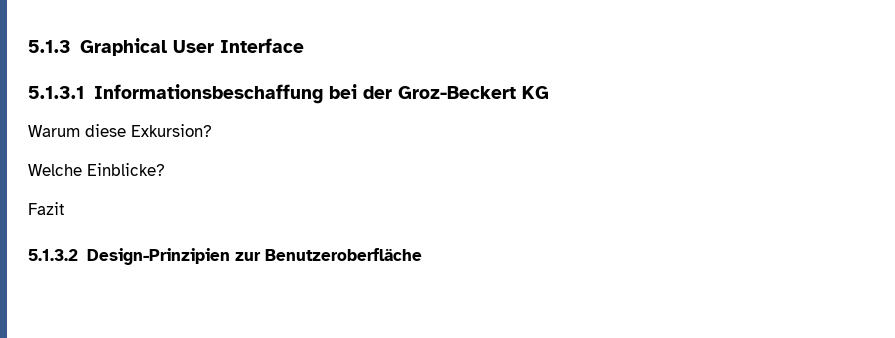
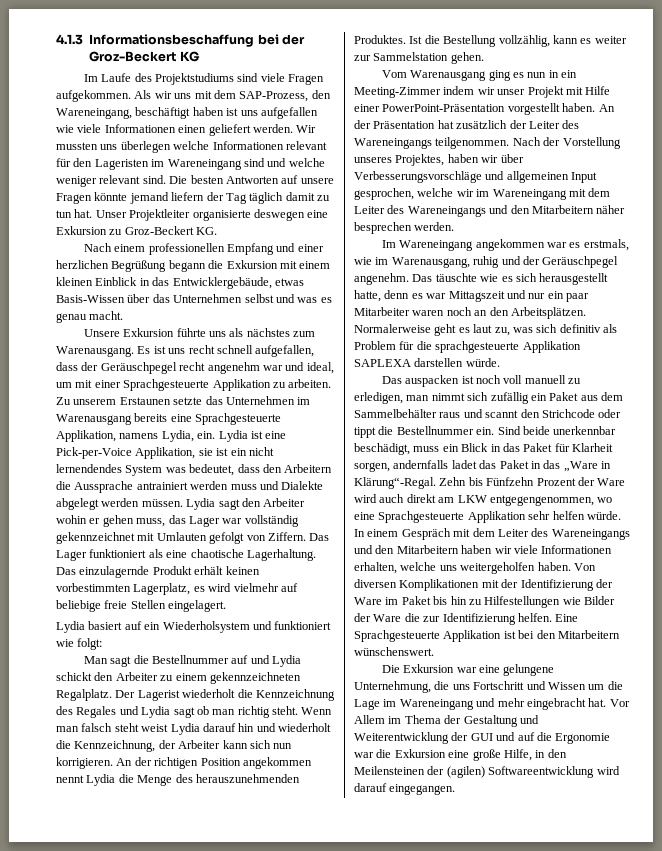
- 5.1.3 Graphical User Interface
- 5.1.3.1 Informationsbeschaffung bei der Groz-Beckert KG
+ 4.1.3 Informationsbeschaffung bei der Groz-Beckert KG
- Warum diese Exkursion?
- Welche Einblicke?
- Fazit
- 5.1.3.2 Design-Prinzipien zur Benutzeroberfläche
+ Im Laufe des Projektstudiums sind viele Fragen aufgekommen. Als wir uns mit dem SAP-Prozess, den Wareneingang, beschäftigt haben ist uns aufgefallen wie viele Informationen einen geliefert werden. Wir mussten uns überlegen welche Informationen relevant für den Lageristen im Wareneingang sind und welche weniger relevant sind. Die besten Antworten auf unsere Fragen könnte jemand liefern der Tag täglich damit zu tun hat. Unser Projektleiter organisierte deswegen eine Exkursion zu Groz-Beckert KG.
+ Nach einem professionellen Empfang und einer herzlichen Begrüßung begann die Exkursion mit einem kleinen Einblick in das Entwicklergebäude, etwas Basis-Wissen über das Unternehmen selbst und was es genau macht.
+ Unsere Exkursion führte uns als nächstes zum Warenausgang. Es ist uns recht schnell aufgefallen, dass der Geräuschpegel recht angenehm war und ideal, um mit einer Sprachgesteuerte Applikation zu arbeiten. Zu unserem Erstaunen setzte das Unternehmen im Warenausgang bereits eine Sprachgesteuerte Applikation, namens Lydia, ein. Lydia ist eine Pick-per-Voice Applikation, sie ist ein nicht lernendendes System was bedeutet, dass den Arbeitern die Aussprache antrainiert werden muss und Dialekte abgelegt werden müssen. Lydia sagt den Arbeiter wohin er gehen muss, das Lager war vollständig gekennzeichnet mit Umlauten gefolgt von Ziffern. Das Lager funktioniert als eine chaotische Lagerhaltung. Das einzulagernde Produkt erhält keinen vorbestimmten Lagerplatz, es wird vielmehr auf beliebige freie Stellen eingelagert.
+ Lydia basiert auf ein Wiederholsystem und funktioniert wie folgt:
+ Man sagt die Bestellnummer auf und Lydia schickt den Arbeiter zu einem gekennzeichneten Regalplatz. Der Lagerist wiederholt die Kennzeichnung des Regales und Lydia sagt ob man richtig steht. Wenn man falsch steht weist Lydia darauf hin und wiederholt die Kennzeichnung, der Arbeiter kann sich nun korrigieren. An der richtigen Position angekommen nennt Lydia die Menge des herauszunehmenden Produktes. Ist die Bestellung vollzählig, kann es weiter zur Sammelstation gehen.
+ Vom Warenausgang ging es nun in ein Meeting-Zimmer indem wir unser Projekt mit Hilfe einer PowerPoint-Präsentation vorgestellt haben. An der Präsentation hat zusätzlich der Leiter des Wareneingangs teilgenommen. Nach der Vorstellung unseres Projektes, haben wir über Verbesserungsvorschläge und allgemeinen Input gesprochen, welche wir im Wareneingang mit dem Leiter des Wareneingangs und den Mitarbeitern näher besprechen werden.
+ Im Wareneingang angekommen war es erstmals, wie im Warenausgang, ruhig und der Geräuschpegel angenehm. Das täuschte wie es sich herausgestellt hatte, denn es war Mittagszeit und nur ein paar Mitarbeiter waren noch an den Arbeitsplätzen. Normalerweise geht es laut zu, was sich definitiv als Problem für die sprachgesteuerte Applikation SAPLEXA darstellen würde.
+ Das auspacken ist noch voll manuell zu erledigen, man nimmt sich zufällig ein Paket aus dem Sammelbehälter raus und scannt den Strichcode oder tippt die Bestellnummer ein. Sind beide unerkennbar beschädigt, muss ein Blick in das Paket für Klarheit sorgen, andernfalls ladet das Paket in das „Ware in Klärung“-Regal. Zehn bis Fünfzehn Prozent der Ware wird auch direkt am LKW entgegengenommen, wo eine Sprachgesteuerte Applikation sehr helfen würde. In einem Gespräch mit dem Leiter des Wareneingangs und den Mitarbeitern haben wir viele Informationen erhalten, welche uns weitergeholfen haben. Von diversen Komplikationen mit der Identifizierung der Ware im Paket bis hin zu Hilfestellungen wie Bilder der Ware die zur Identifizierung helfen. Eine Sprachgesteuerte Applikation ist bei den Mitarbeitern wünschenswert.
+ Die Exkursion war eine gelungene Unternehmung, die uns Fortschritt und Wissen um die Lage im Wareneingang und mehr eingebracht hat. Vor Allem im Thema der Gestaltung und Weiterentwicklung der GUI und auf die Ergonomie war die Exkursion eine große Hilfe, in den Meilensteinen der (agilen) Softwareentwicklung wird darauf eingegangen.

